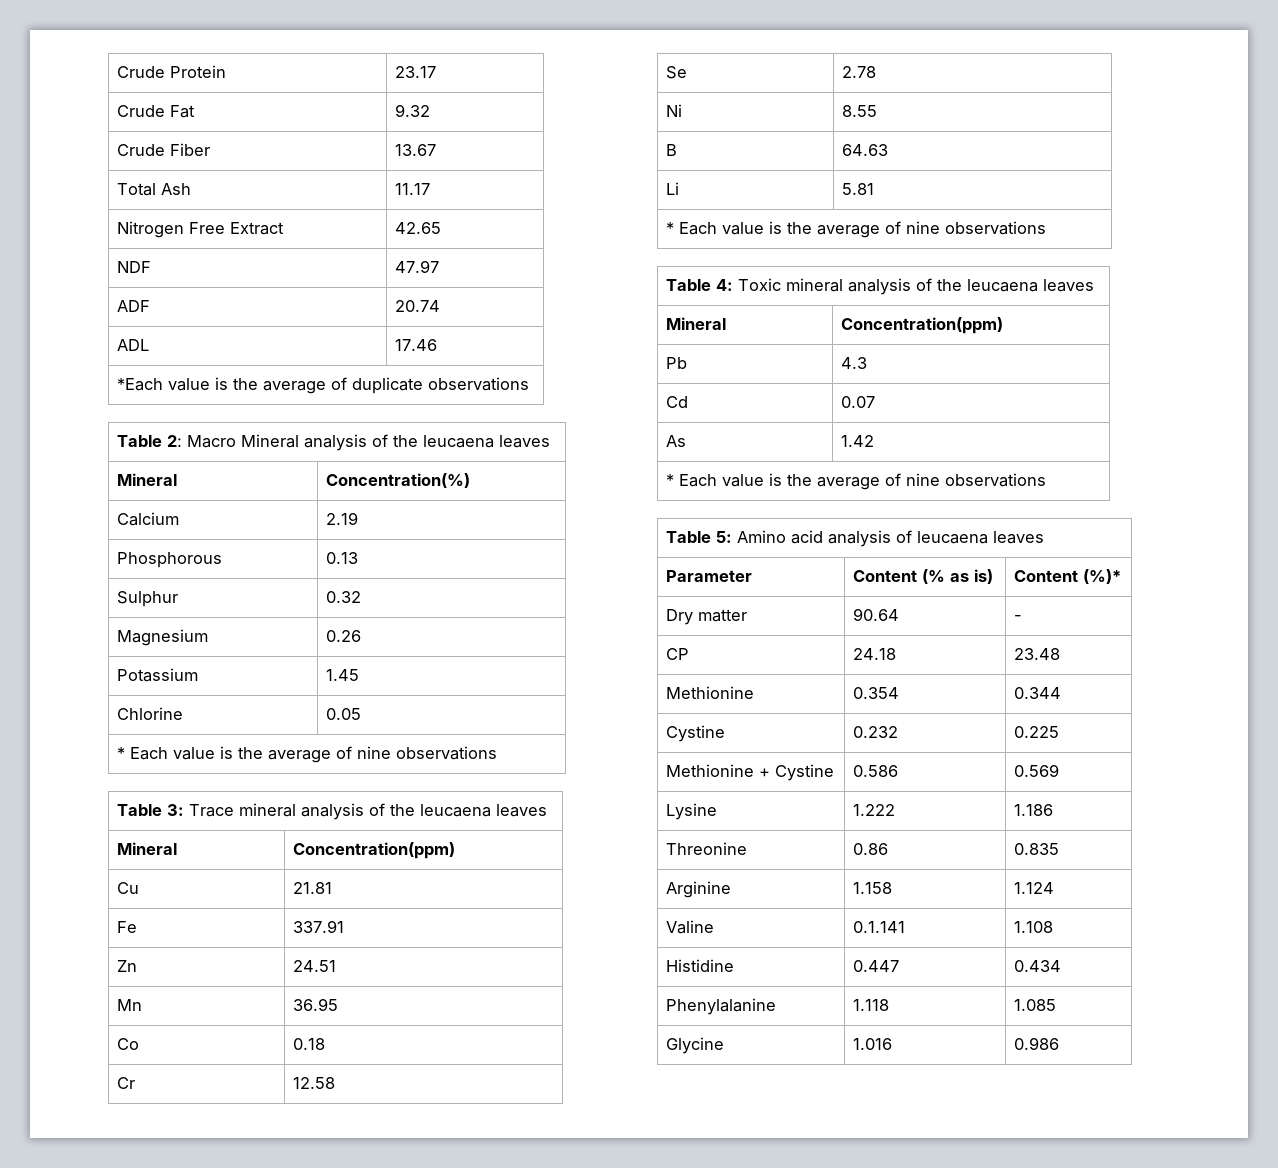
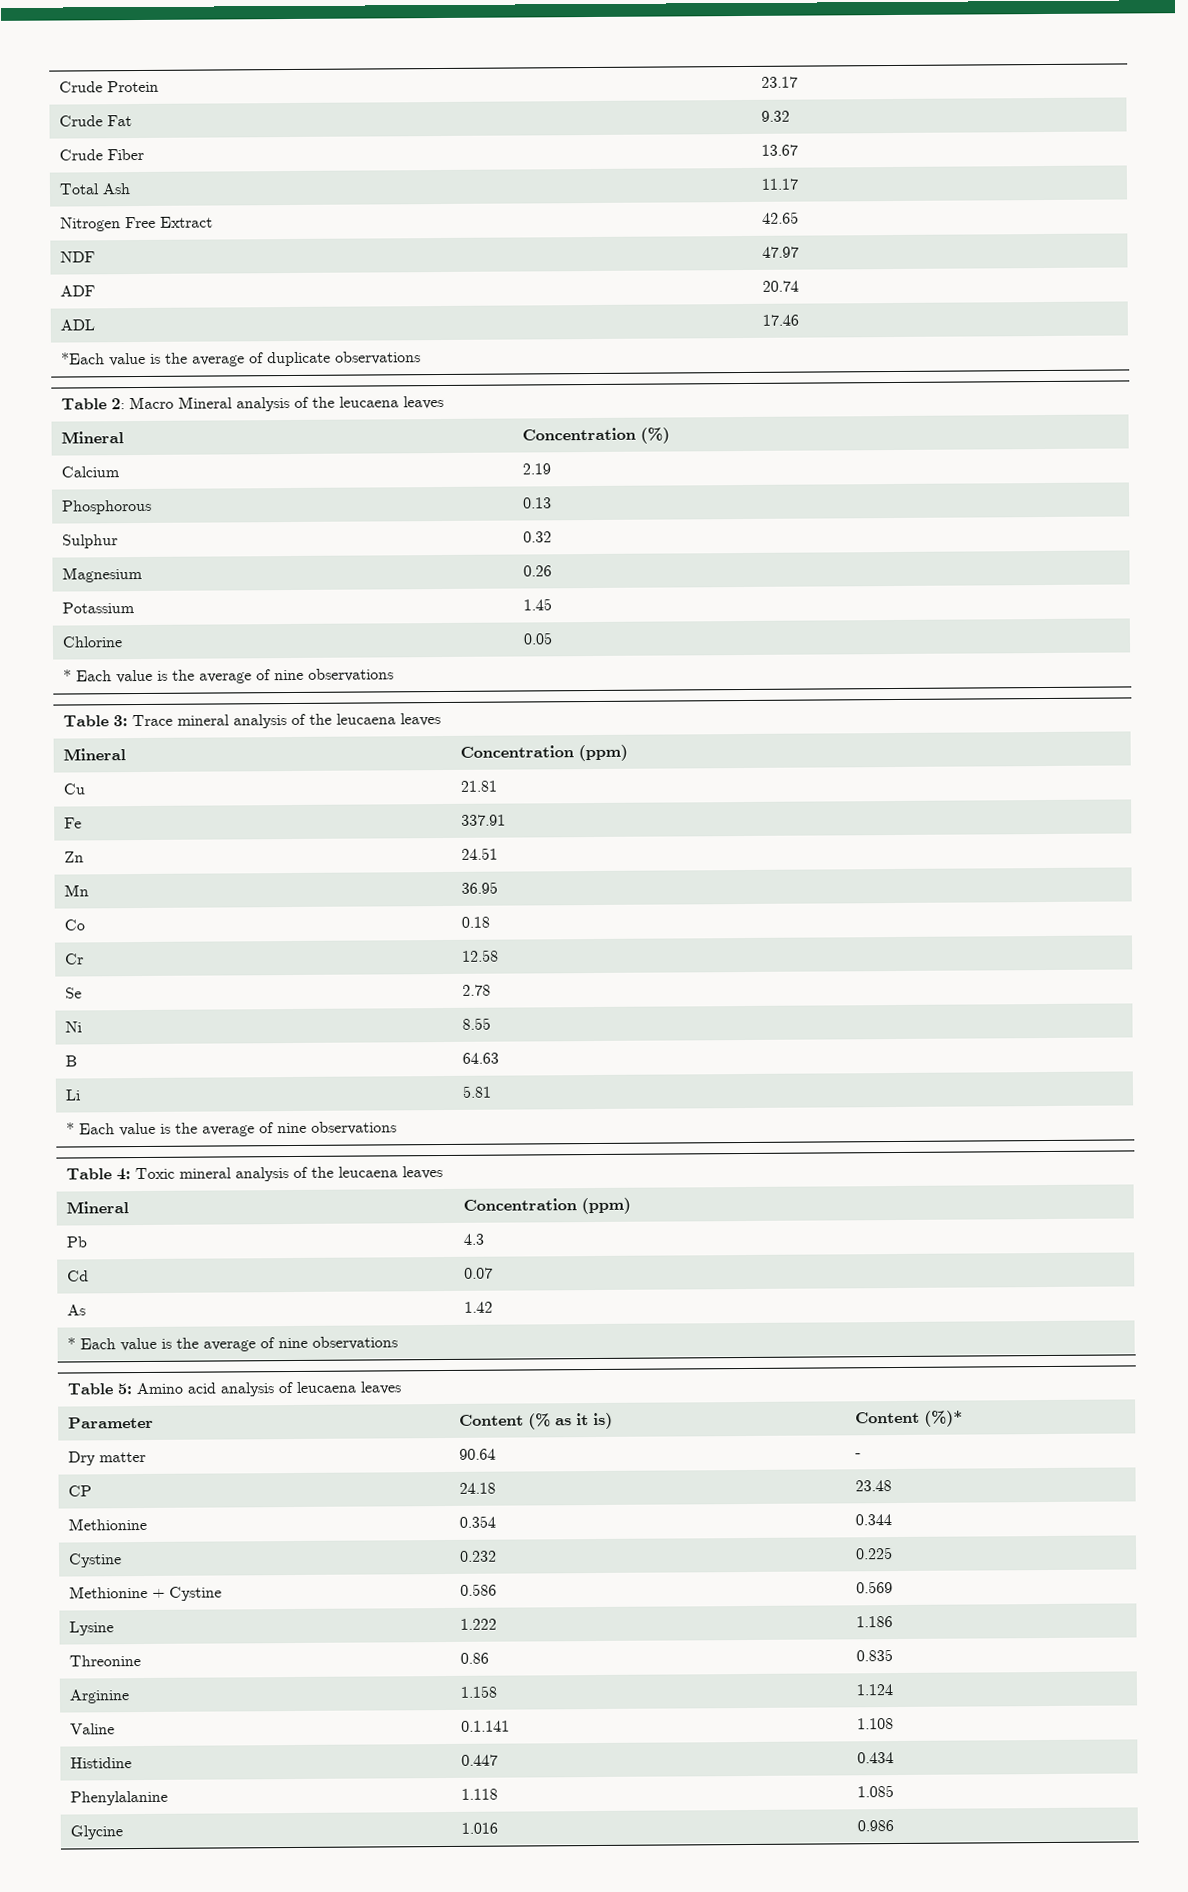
- Mineral | Concentration(%)
+ Mineral | Concentration (%)
  Table 3: Trace mineral analysis of the leucaena leaves
- Mineral | Concentration(ppm)
+ Mineral | Concentration (ppm)
  Table 4: Toxic mineral analysis of the leucaena leaves
- Mineral | Concentration(ppm)
+ Mineral | Concentration (ppm)
- Parameter | Content (% as is) | Content (%)*
+ Parameter | Content (% as it is) | Content (%)*

